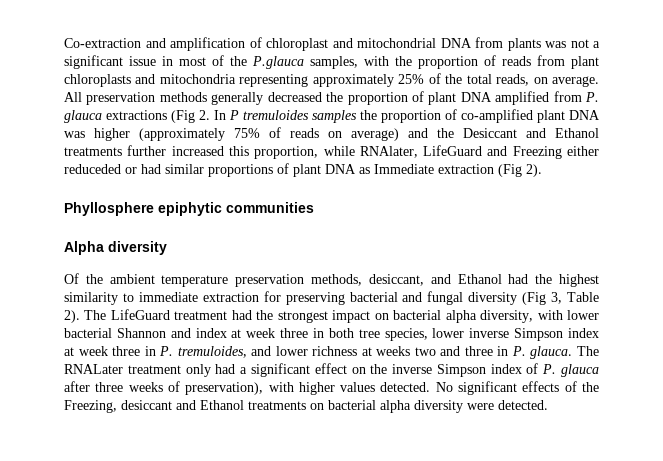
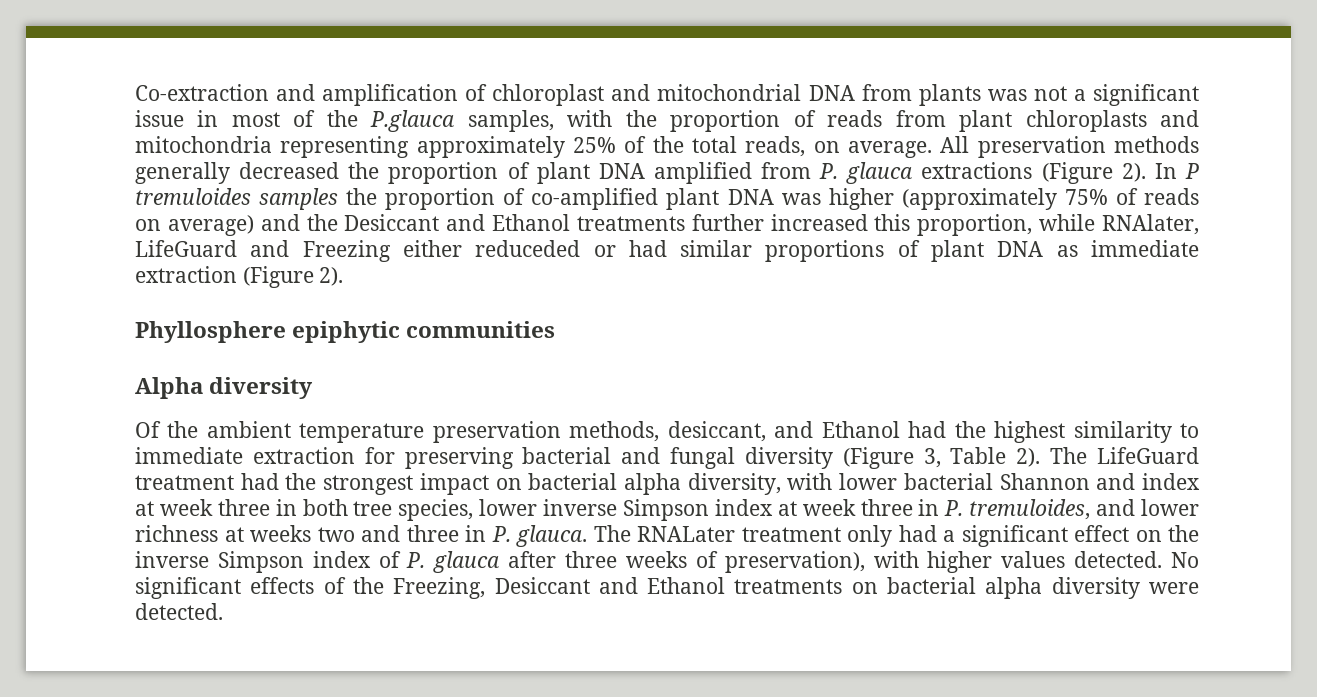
- All preservation methods generally decreased the proportion of plant DNA amplified from P. glauca extractions (Fig 2. In P tremuloides samples the proportion of co-amplified plant DNA was higher (approximately 75% of reads on average) and the Desiccant and Ethanol treatments further increased this proportion, while RNAlater, LifeGuard and Freezing either reduceded or had similar proportions of plant DNA as Immediate extraction (Fig 2).
+ All preservation methods generally decreased the proportion of plant DNA amplified from P. glauca extractions (Figure 2). In P tremuloides samples the proportion of co-amplified plant DNA was higher (approximately 75% of reads on average) and the Desiccant and Ethanol treatments further increased this proportion, while RNAlater, LifeGuard and Freezing either reduceded or had similar proportions of plant DNA as immediate extraction (Figure 2).
- Of the ambient temperature preservation methods, desiccant, and Ethanol had the highest similarity to immediate extraction for preserving bacterial and fungal diversity (Fig 3, Table 2).
+ Of the ambient temperature preservation methods, desiccant, and Ethanol had the highest similarity to immediate extraction for preserving bacterial and fungal diversity (Figure 3, Table 2).
- No significant effects of the Freezing, desiccant and Ethanol treatments on bacterial alpha diversity were detected.
+ No significant effects of the Freezing, Desiccant and Ethanol treatments on bacterial alpha diversity were detected.

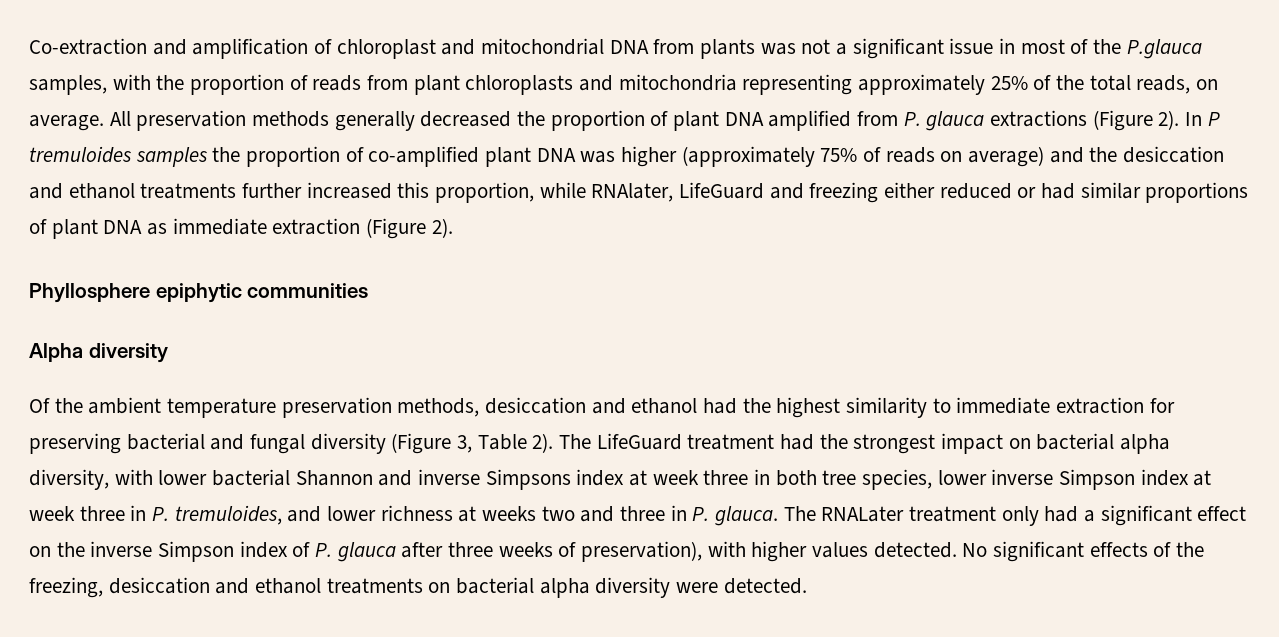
- In P tremuloides samples the proportion of co-amplified plant DNA was higher (approximately 75% of reads on average) and the Desiccant and Ethanol treatments further increased this proportion, while RNAlater, LifeGuard and Freezing either reduceded or had similar proportions of plant DNA as immediate extraction (Figure 2).
+ In P tremuloides samples the proportion of co-amplified plant DNA was higher (approximately 75% of reads on average) and the desiccation and ethanol treatments further increased this proportion, while RNAlater, LifeGuard and freezing either reduced or had similar proportions of plant DNA as immediate extraction (Figure 2).
- Of the ambient temperature preservation methods, desiccant, and Ethanol had the highest similarity to immediate extraction for preserving bacterial and fungal diversity (Figure 3, Table 2).
+ Of the ambient temperature preservation methods, desiccation and ethanol had the highest similarity to immediate extraction for preserving bacterial and fungal diversity (Figure 3, Table 2).
- The LifeGuard treatment had the strongest impact on bacterial alpha diversity, with lower bacterial Shannon and index at week three in both tree species, lower inverse Simpson index at week three in P. tremuloides, and lower richness at weeks two and three in P. glauca.
+ The LifeGuard treatment had the strongest impact on bacterial alpha diversity, with lower bacterial Shannon and inverse Simpsons index at week three in both tree species, lower inverse Simpson index at week three in P. tremuloides, and lower richness at weeks two and three in P. glauca.
- No significant effects of the Freezing, Desiccant and Ethanol treatments on bacterial alpha diversity were detected.
+ No significant effects of the freezing, desiccation and ethanol treatments on bacterial alpha diversity were detected.

